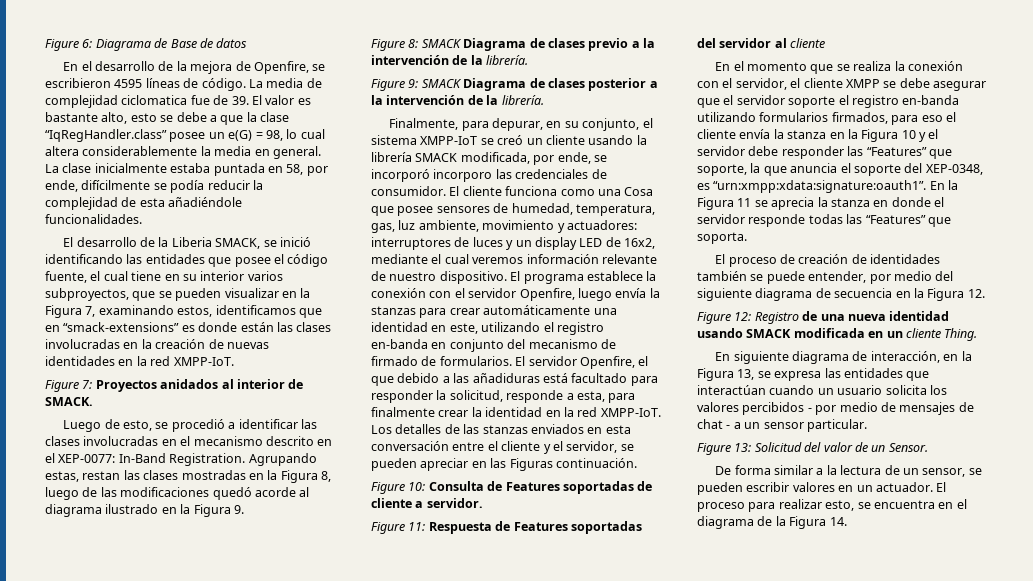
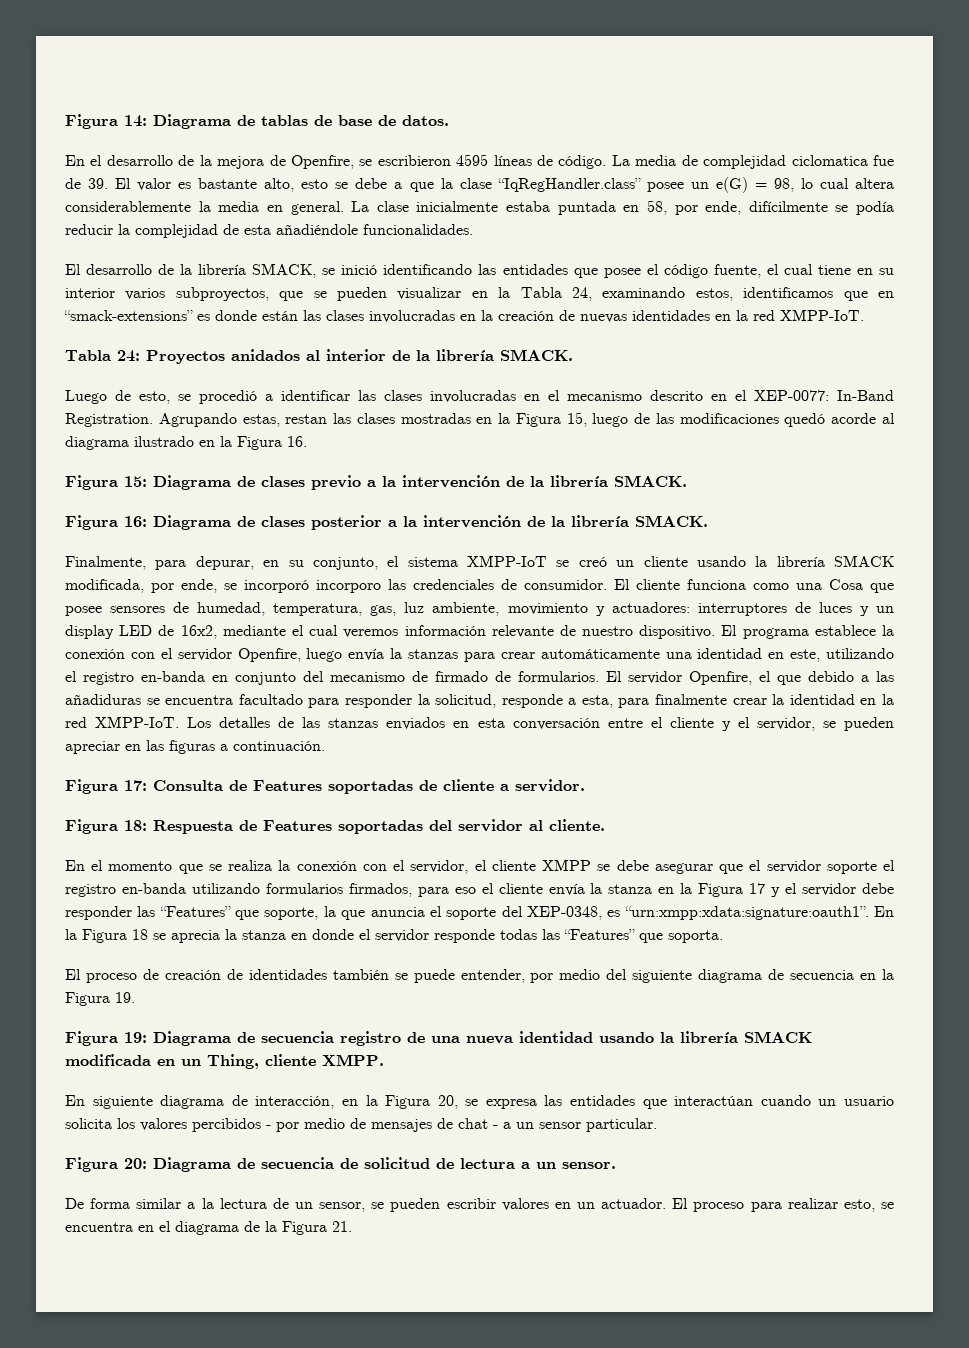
- Figure 6: Diagrama de Base de datos
+ Figura 14: Diagrama de tablas de base de datos.
- El desarrollo de la Liberia SMACK, se inició identificando las entidades que posee el código fuente, el cual tiene en su interior varios subproyectos, que se pueden visualizar en la Figura 7, examinando estos, identificamos que en “smack-extensions” es donde están las clases involucradas en la creación de nuevas identidades en la red XMPP-IoT.
+ El desarrollo de la librería SMACK, se inició identificando las entidades que posee el código fuente, el cual tiene en su interior varios subproyectos, que se pueden visualizar en la Tabla 24, examinando estos, identificamos que en “smack-extensions” es donde están las clases involucradas en la creación de nuevas identidades en la red XMPP-IoT.
- Figure 7: Proyectos anidados al interior de SMACK.
+ Tabla 24: Proyectos anidados al interior de la librería SMACK.
- Agrupando estas, restan las clases mostradas en la Figura 8, luego de las modificaciones quedó acorde al diagrama ilustrado en la Figura 9.
- Figure 8: SMACK Diagrama de clases previo a la intervención de la librería.
- Figure 9: SMACK Diagrama de clases posterior a la intervención de la librería.
+ Agrupando estas, restan las clases mostradas en la Figura 15, luego de las modificaciones quedó acorde al diagrama ilustrado en la Figura 16.
+ Figura 15: Diagrama de clases previo a la intervención de la librería SMACK.
+ Figura 16: Diagrama de clases posterior a la intervención de la librería SMACK.
- El servidor Openfire, el que debido a las añadiduras está facultado para responder la solicitud, responde a esta, para finalmente crear la identidad en la red XMPP-IoT.
+ El servidor Openfire, el que debido a las añadiduras se encuentra facultado para responder la solicitud, responde a esta, para finalmente crear la identidad en la red XMPP-IoT.
- Los detalles de las stanzas enviados en esta conversación entre el cliente y el servidor, se pueden apreciar en las Figuras continuación.
+ Los detalles de las stanzas enviados en esta conversación entre el cliente y el servidor, se pueden apreciar en las figuras a continuación.
- Figure 10: Consulta de Features soportadas de cliente a servidor.
+ Figura 17: Consulta de Features soportadas de cliente a servidor.
- Figure 11: Respuesta de Features soportadas del servidor al cliente
+ Figura 18: Respuesta de Features soportadas del servidor al cliente.
- En el momento que se realiza la conexión con el servidor, el cliente XMPP se debe asegurar que el servidor soporte el registro en-banda utilizando formularios firmados, para eso el cliente envía la stanza en la Figura 10 y el servidor debe responder las “Features” que soporte, la que anuncia el soporte del XEP-0348, es “urn:xmpp:xdata:signature:oauth1”.
+ En el momento que se realiza la conexión con el servidor, el cliente XMPP se debe asegurar que el servidor soporte el registro en-banda utilizando formularios firmados, para eso el cliente envía la stanza en la Figura 17 y el servidor debe responder las “Features” que soporte, la que anuncia el soporte del XEP-0348, es “urn:xmpp:xdata:signature:oauth1”.
- En la Figura 11 se aprecia la stanza en donde el servidor responde todas las “Features” que soporta.
+ En la Figura 18 se aprecia la stanza en donde el servidor responde todas las “Features” que soporta.
- El proceso de creación de identidades también se puede entender, por medio del siguiente diagrama de secuencia en la Figura 12.
- Figure 12: Registro de una nueva identidad usando SMACK modificada en un cliente Thing.
+ El proceso de creación de identidades también se puede entender, por medio del siguiente diagrama de secuencia en la Figura 19.
+ Figura 19: Diagrama de secuencia registro de una nueva identidad usando la librería SMACK modificada en un Thing, cliente XMPP.
- En siguiente diagrama de interacción, en la Figura 13, se expresa las entidades que interactúan cuando un usuario solicita los valores percibidos - por medio de mensajes de chat - a un sensor particular.
+ En siguiente diagrama de interacción, en la Figura 20, se expresa las entidades que interactúan cuando un usuario solicita los valores percibidos - por medio de mensajes de chat - a un sensor particular.
- Figure 13: Solicitud del valor de un Sensor.
+ Figura 20: Diagrama de secuencia de solicitud de lectura a un sensor.
- El proceso para realizar esto, se encuentra en el diagrama de la Figura 14.
+ El proceso para realizar esto, se encuentra en el diagrama de la Figura 21.

